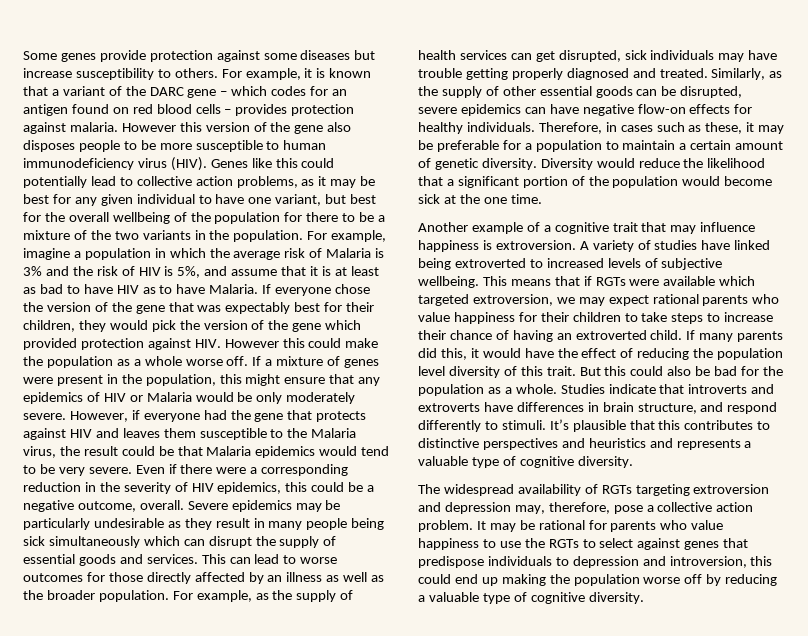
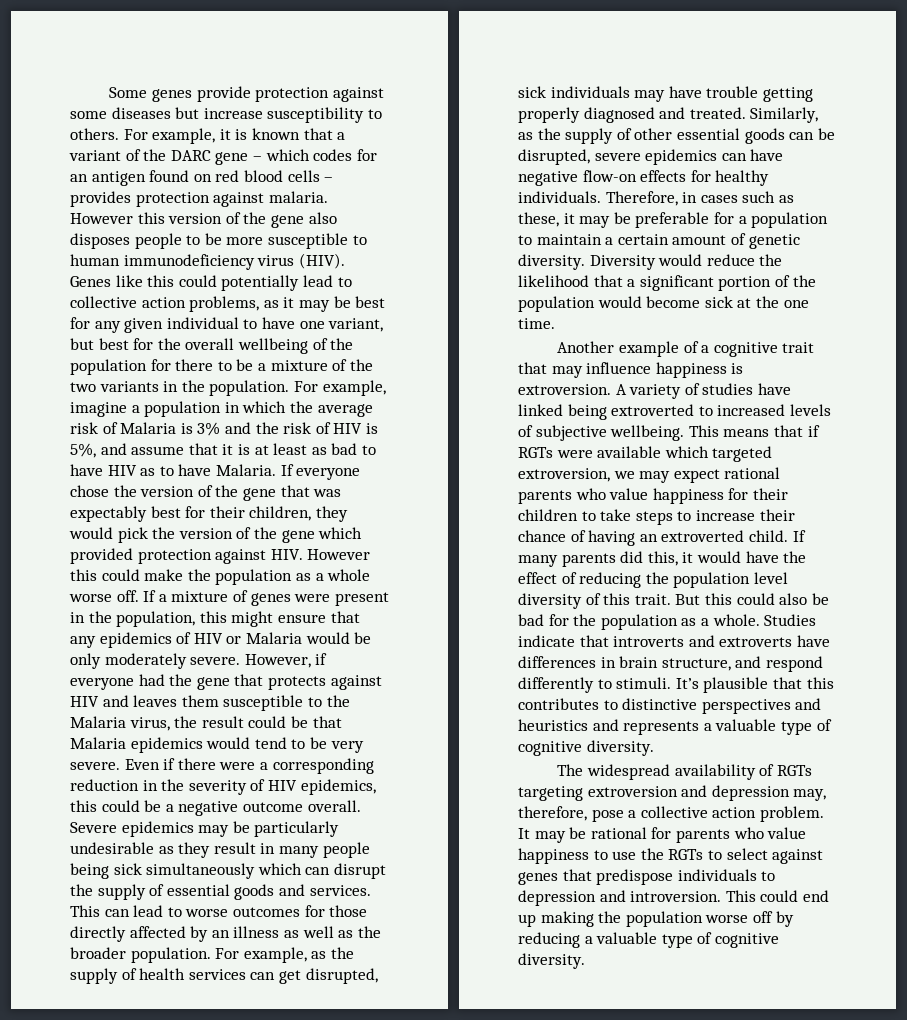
- Even if there were a corresponding reduction in the severity of HIV epidemics, this could be a negative outcome, overall.
+ Even if there were a corresponding reduction in the severity of HIV epidemics, this could be a negative outcome overall.
- It may be rational for parents who value happiness to use the RGTs to select against genes that predispose individuals to depression and introversion, this could end up making the population worse off by reducing a valuable type of cognitive diversity.
+ It may be rational for parents who value happiness to use the RGTs to select against genes that predispose individuals to depression and introversion. This could end up making the population worse off by reducing a valuable type of cognitive diversity.

